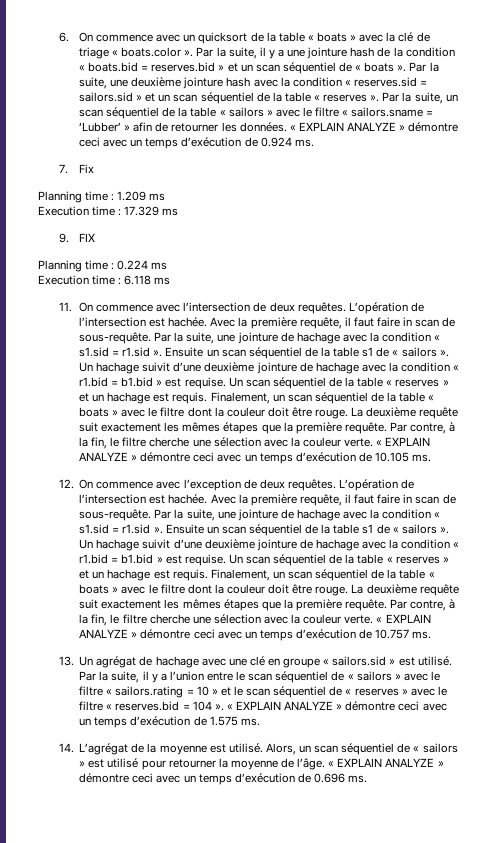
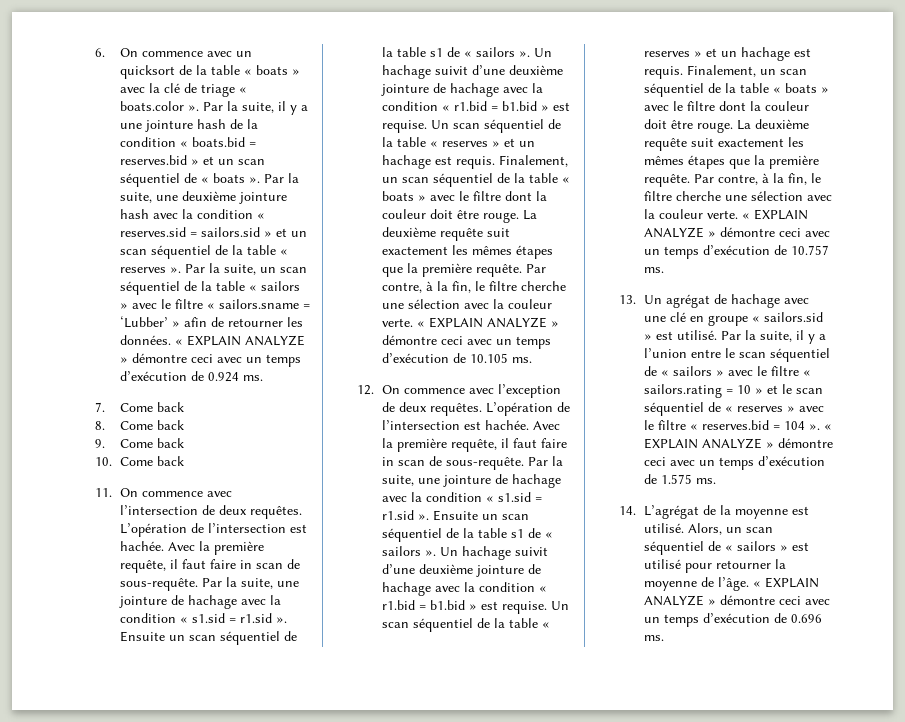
- 7. Fix
- Planning time : 1.209 ms
- Execution time : 17.329 ms
- 9. FIX
- Planning time : 0.224 ms
- Execution time : 6.118 ms
+ 7. Come back
+ 8. Come back
+ 9. Come back
+ 10. Come back

